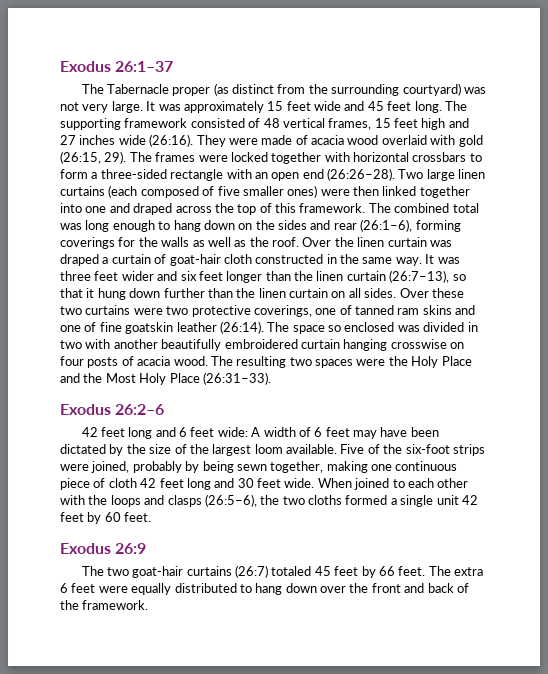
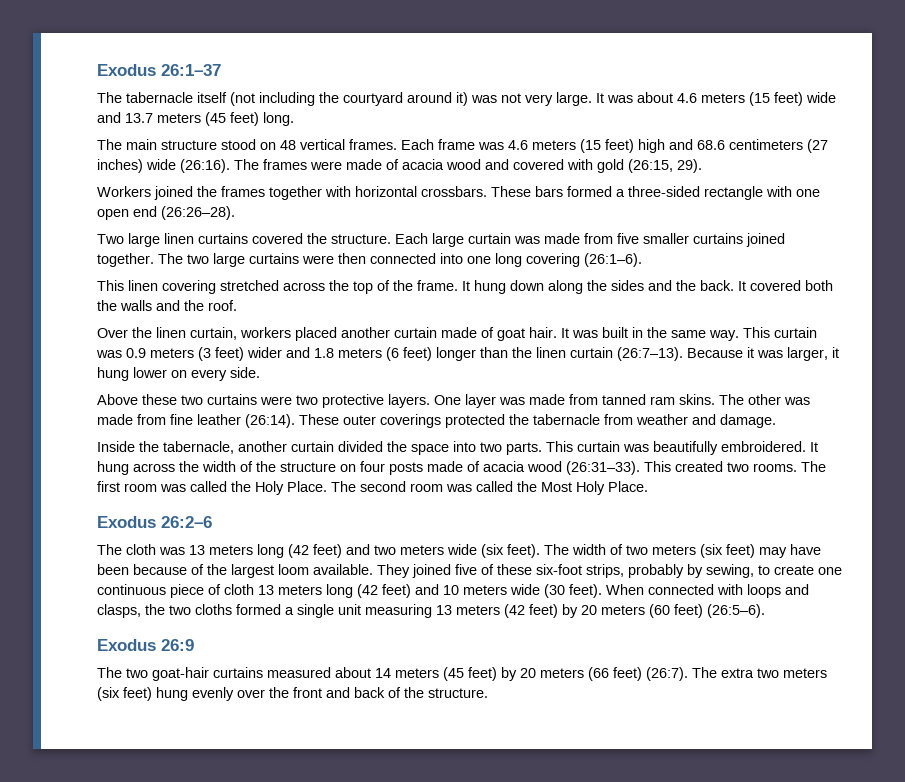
- The Tabernacle proper (as distinct from the surrounding courtyard) was not very large.
+ The tabernacle itself (not including the courtyard around it) was not very large.
- It was approximately 15 feet wide and 45 feet long. The supporting framework consisted of 48 vertical frames, 15 feet high and 27 inches wide (26:16). They were made of acacia wood overlaid with gold (26:15, 29). The frames were locked together with horizontal crossbars to form a three-sided rectangle with an open end (26:26–28). Two large linen curtains (each composed of five smaller ones) were then linked together into one and draped across the top of this framework. The combined total was long enough to hang down on the sides and rear (26:1–6), forming coverings for the walls as well as the roof. Over the linen curtain was draped a curtain of goat-hair cloth constructed in the same way. It was three feet wider and six feet longer than the linen curtain (26:7–13), so that it hung down further than the linen curtain on all sides. Over these two curtains were two protective coverings, one of tanned ram skins and one of fine goatskin leather (26:14). The space so enclosed was divided in two with another beautifully embroidered curtain hanging crosswise on four posts of acacia wood. The resulting two spaces were the Holy Place and the Most Holy Place (26:31–33).
+ It was about 4.6 meters (15 feet) wide and 13.7 meters (45 feet) long.
+ The main structure stood on 48 vertical frames. Each frame was 4.6 meters (15 feet) high and 68.6 centimeters (27 inches) wide (26:16). The frames were made of acacia wood and covered with gold (26:15, 29).
+ Workers joined the frames together with horizontal crossbars. These bars formed a three-sided rectangle with one open end (26:26–28).
+ Two large linen curtains covered the structure. Each large curtain was made from five smaller curtains joined together. The two large curtains were then connected into one long covering (26:1–6).
+ This linen covering stretched across the top of the frame. It hung down along the sides and the back. It covered both the walls and the roof.
+ Over the linen curtain, workers placed another curtain made of goat hair. It was built in the same way. This curtain was 0.9 meters (3 feet) wider and 1.8 meters (6 feet) longer than the linen curtain (26:7–13). Because it was larger, it hung lower on every side.
+ Above these two curtains were two protective layers. One layer was made from tanned ram skins. The other was made from fine leather (26:14). These outer coverings protected the tabernacle from weather and damage.
+ Inside the tabernacle, another curtain divided the space into two parts. This curtain was beautifully embroidered. It hung across the width of the structure on four posts made of acacia wood (26:31–33). This created two rooms. The first room was called the Holy Place. The second room was called the Most Holy Place.
- 42 feet long and 6 feet wide: A width of 6 feet may have been dictated by the size of the largest loom available.
+ The cloth was 13 meters long (42 feet) and two meters wide (six feet). The width of two meters (six feet) may have been because of the largest loom available.
- Five of the six-foot strips were joined, probably by being sewn together, making one continuous piece of cloth 42 feet long and 30 feet wide. When joined to each other with the loops and clasps (26:5–6), the two cloths formed a single unit 42 feet by 60 feet.
+ They joined five of these six-foot strips, probably by sewing, to create one continuous piece of cloth 13 meters long (42 feet) and 10 meters wide (30 feet). When connected with loops and clasps, the two cloths formed a single unit measuring 13 meters (42 feet) by 20 meters (60 feet) (26:5–6).
- The two goat-hair curtains (26:7) totaled 45 feet by 66 feet. The extra 6 feet were equally distributed to hang down over the front and back of the framework.
+ The two goat-hair curtains measured about 14 meters (45 feet) by 20 meters (66 feet) (26:7). The extra two meters (six feet) hung evenly over the front and back of the structure.

